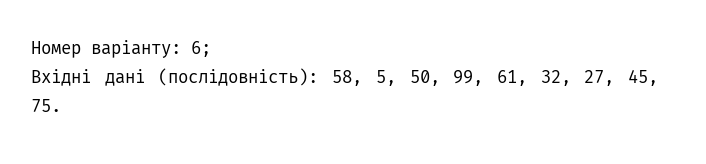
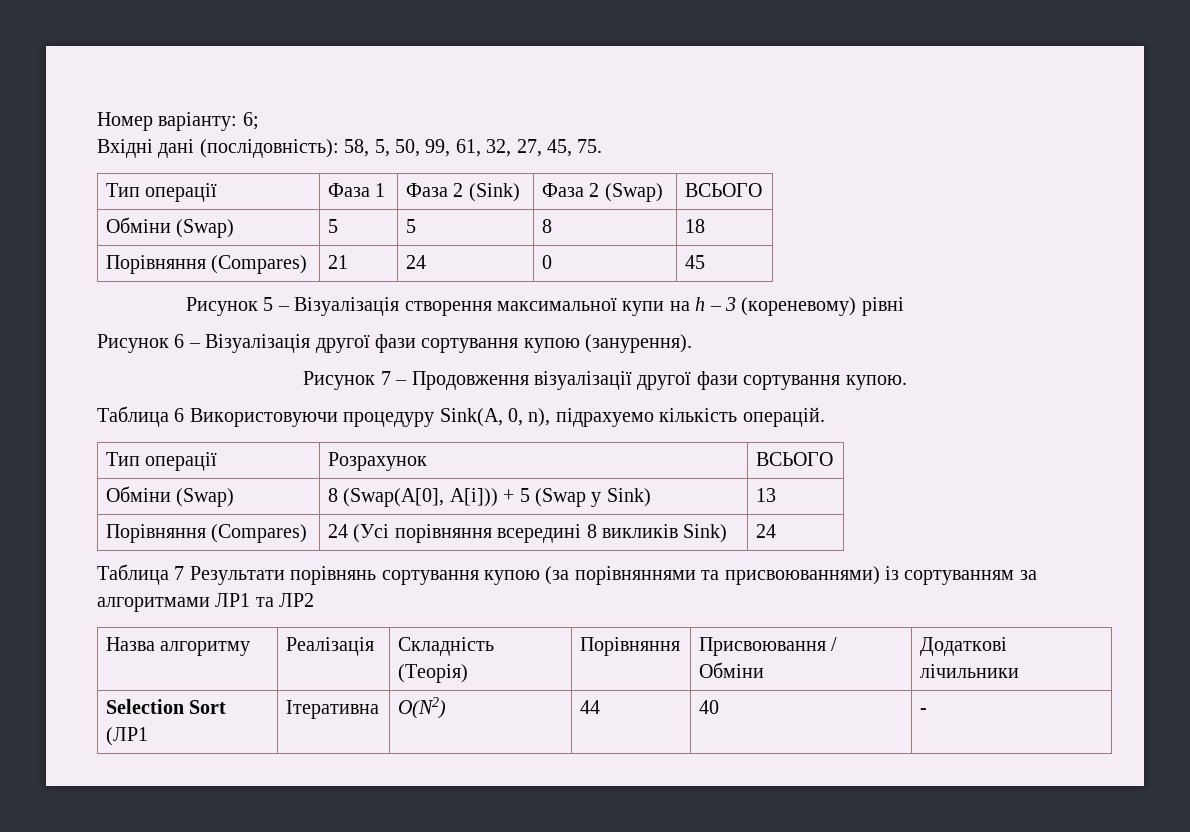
+ Тип операції | Фаза 1 | Фаза 2 (Sink) | Фаза 2 (Swap) | ВСЬОГО
+ Обміни (Swap) | 5 | 5 | 8 | 18
+ Порівняння (Compares) | 21 | 24 | 0 | 45
+ Рисунок 5 – Візуалізація створення максимальної купи на h – 3 (кореневому) рівні
+ Рисунок 6 – Візуалізація другої фази сортування купою (занурення).
+ Рисунок 7 – Продовження візуалізації другої фази сортування купою.
+ Таблица 6 Використовуючи процедуру Sink(A, 0, n), підрахуемо кількість операцій.
+ Тип операції | Розрахунок | ВСЬОГО
+ Обміни (Swap) | 8 (Swap(A[0], A[i])) + 5 (Swap у Sink) | 13
+ Порівняння (Compares) | 24 (Усі порівняння всередині 8 викликів Sink) | 24
+ Таблица 7 Результати порівнянь сортування купою (за порівняннями та присвоюваннями) із сортуванням за алгоритмами ЛР1 та ЛР2
+ Назва алгоритму | Реалізація | Складність (Теорія) | Порівняння | Присвоювання / Обміни | Додаткові лічильники
+ Selection Sort (ЛР1 | Ітеративна | O(N2) | 44 | 40 | -

